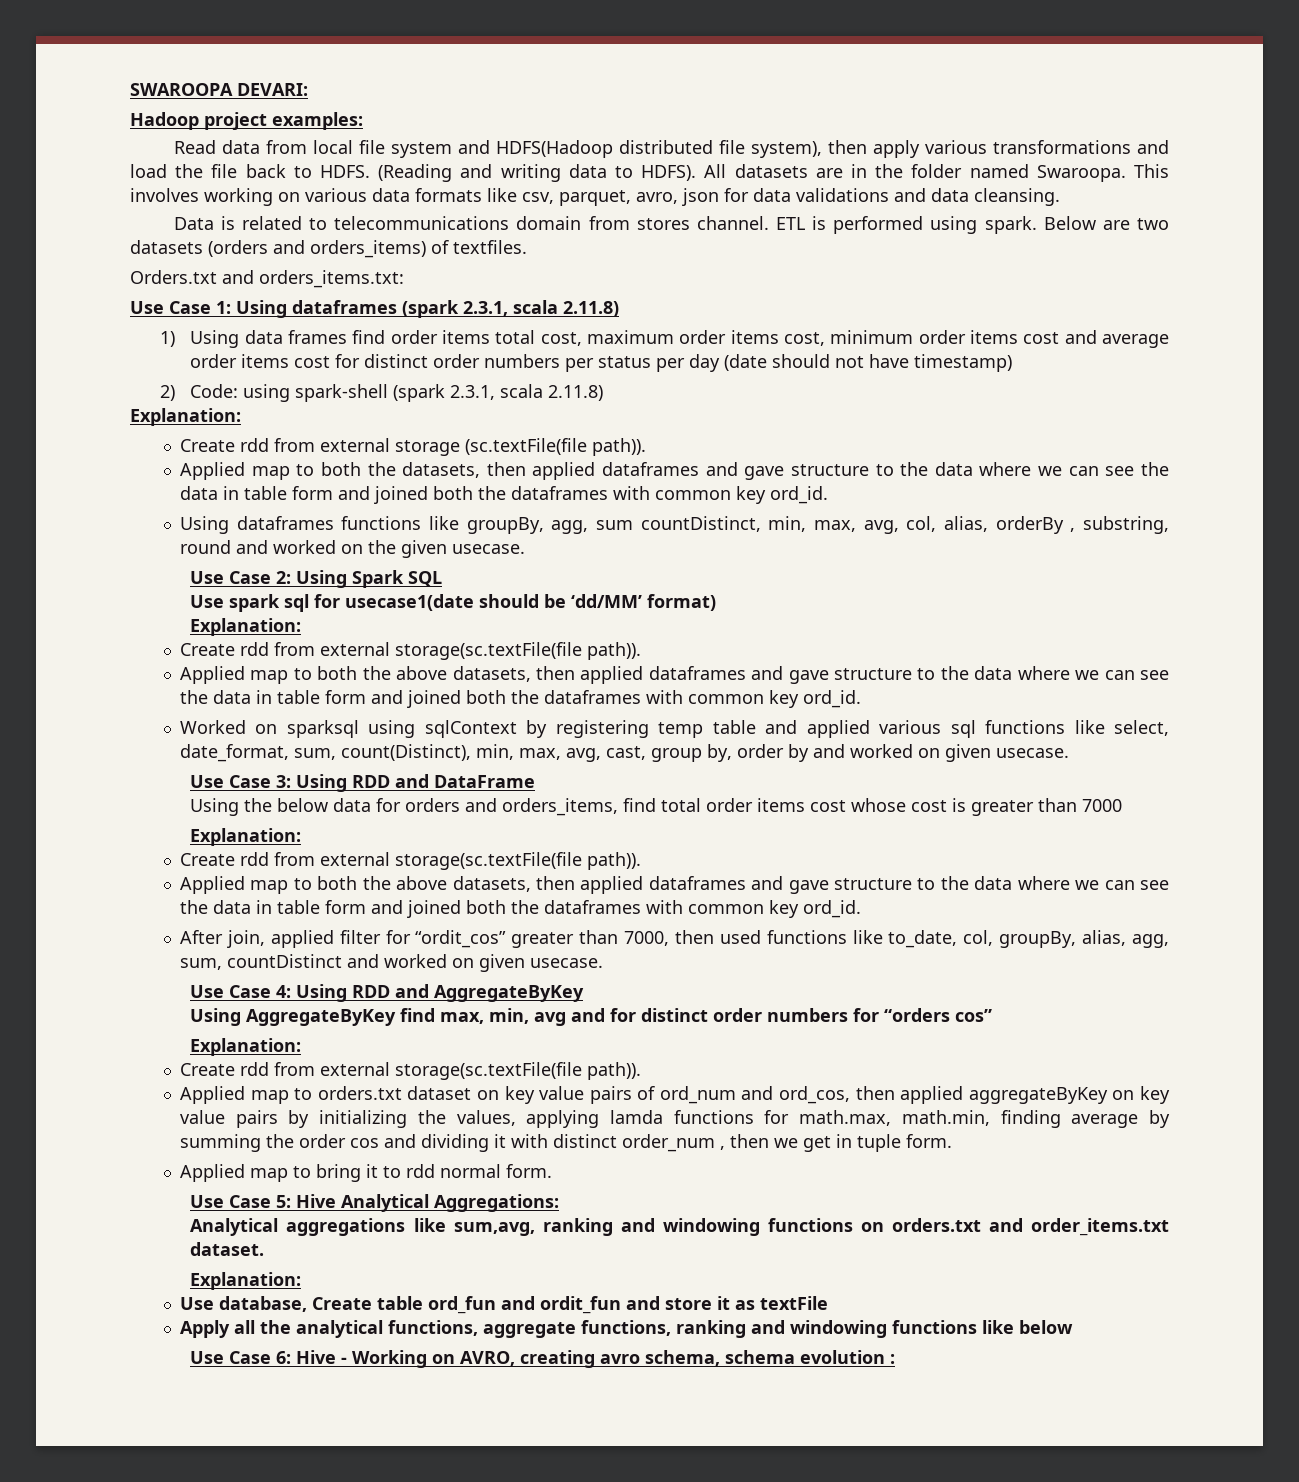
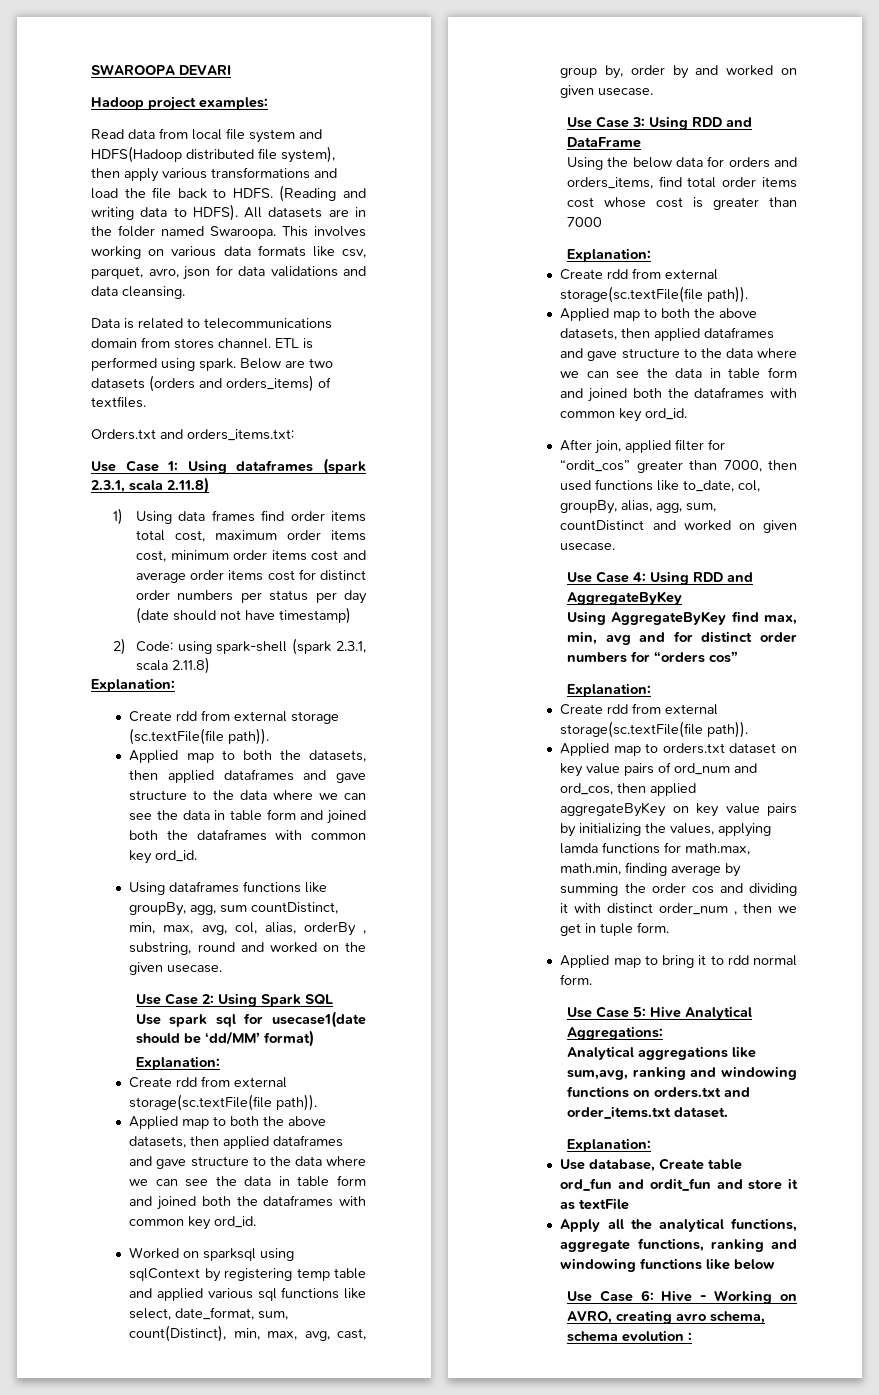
- SWAROOPA DEVARI:
+ SWAROOPA DEVARI

